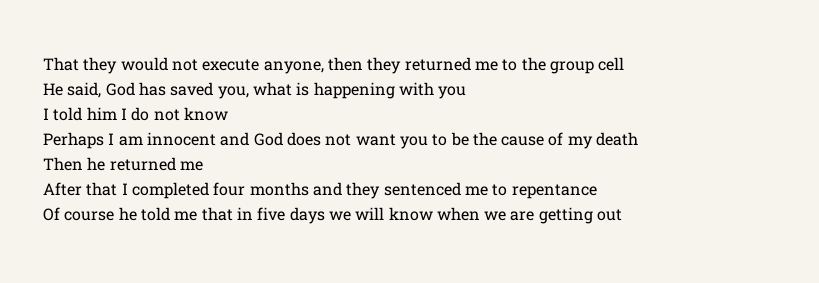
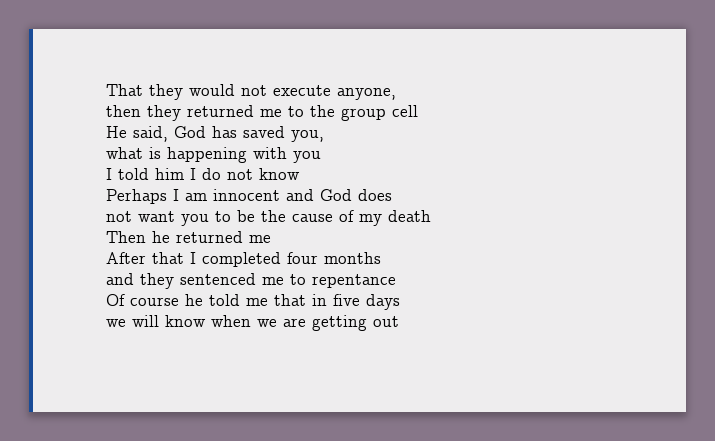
- That they would not execute anyone, then they returned me to the group cell
+ That they would not execute anyone,
+ then they returned me to the group cell
- He said, God has saved you, what is happening with you
+ He said, God has saved you,
+ what is happening with you
- Perhaps I am innocent and God does not want you to be the cause of my death
+ Perhaps I am innocent and God does
+ not want you to be the cause of my death
- After that I completed four months and they sentenced me to repentance
+ After that I completed four months
+ and they sentenced me to repentance
- Of course he told me that in five days we will know when we are getting out
+ Of course he told me that in five days
+ we will know when we are getting out

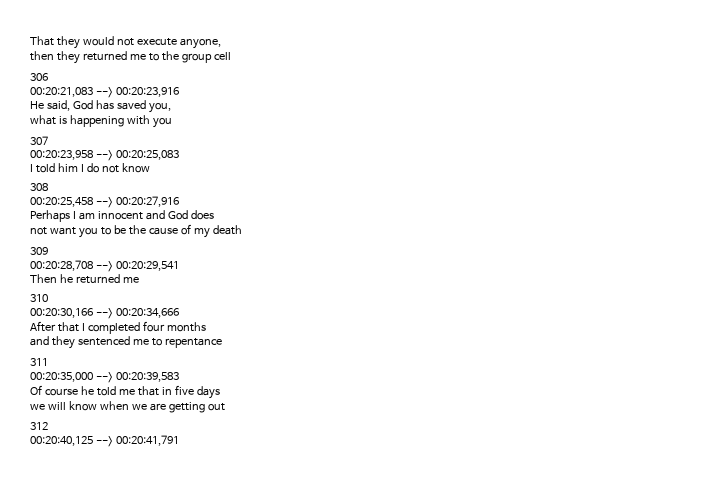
+ 306
+ 00:20:21,083 --> 00:20:23,916
+ 307
+ 00:20:23,958 --> 00:20:25,083
+ 308
+ 00:20:25,458 --> 00:20:27,916
+ 309
+ 00:20:28,708 --> 00:20:29,541
+ 310
+ 00:20:30,166 --> 00:20:34,666
+ 311
+ 00:20:35,000 --> 00:20:39,583
+ 312
+ 00:20:40,125 --> 00:20:41,791

